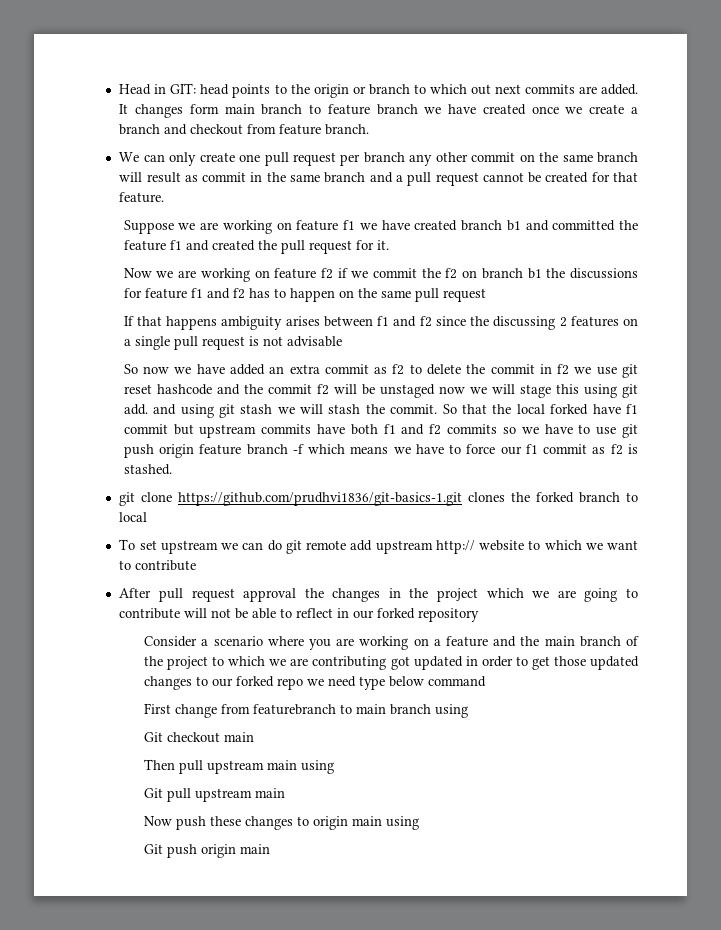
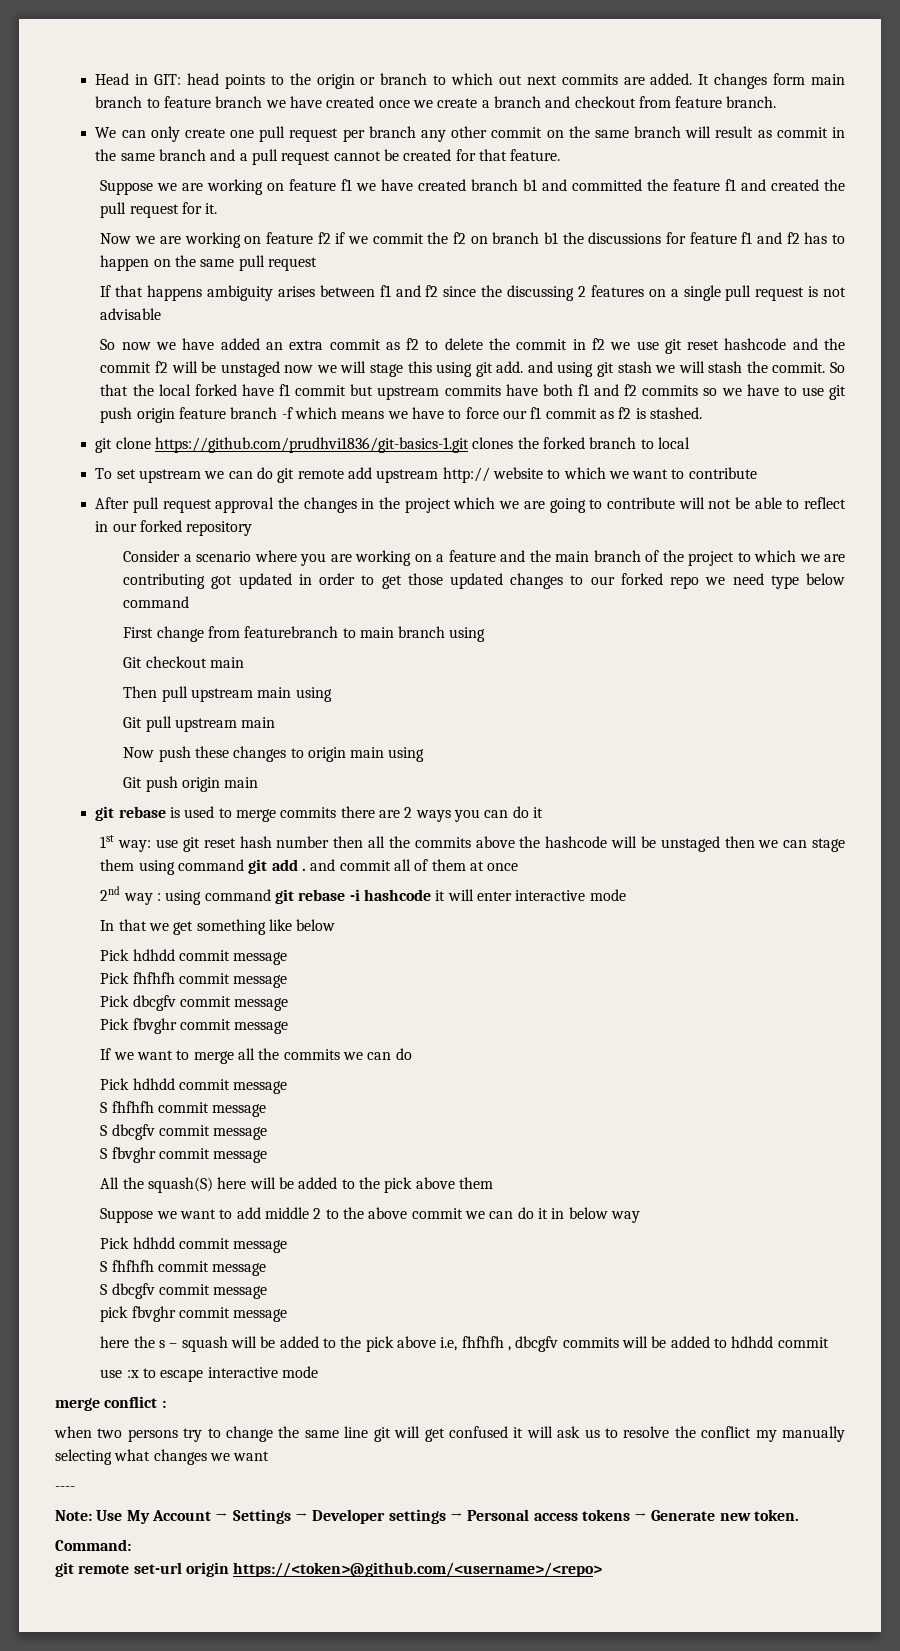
+ git rebase is used to merge commits there are 2 ways you can do it
+ 1st way: use git reset hash number then all the commits above the hashcode will be unstaged then we can stage them using command git add . and commit all of them at once
+ 2nd way : using command git rebase -i hashcode it will enter interactive mode
+ In that we get something like below
+ Pick hdhdd commit message
+ Pick fhfhfh commit message
+ Pick dbcgfv commit message
+ Pick fbvghr commit message
+ If we want to merge all the commits we can do
+ Pick hdhdd commit message
+ S fhfhfh commit message
+ S dbcgfv commit message
+ S fbvghr commit message
+ All the squash(S) here will be added to the pick above them
+ Suppose we want to add middle 2 to the above commit we can do it in below way
+ Pick hdhdd commit message
+ S fhfhfh commit message
+ S dbcgfv commit message
+ pick fbvghr commit message
+ here the s – squash will be added to the pick above i.e, fhfhfh , dbcgfv commits will be added to hdhdd commit
+ use :x to escape interactive mode
+ merge conflict :
+ when two persons try to change the same line git will get confused it will ask us to resolve the conflict my manually selecting what changes we want
+ ----
+ Note: Use My Account → Settings → Developer settings → Personal access tokens → Generate new token.
+ Command:
+ git remote set-url origin https://<token>@github.com/<username>/<repo>

